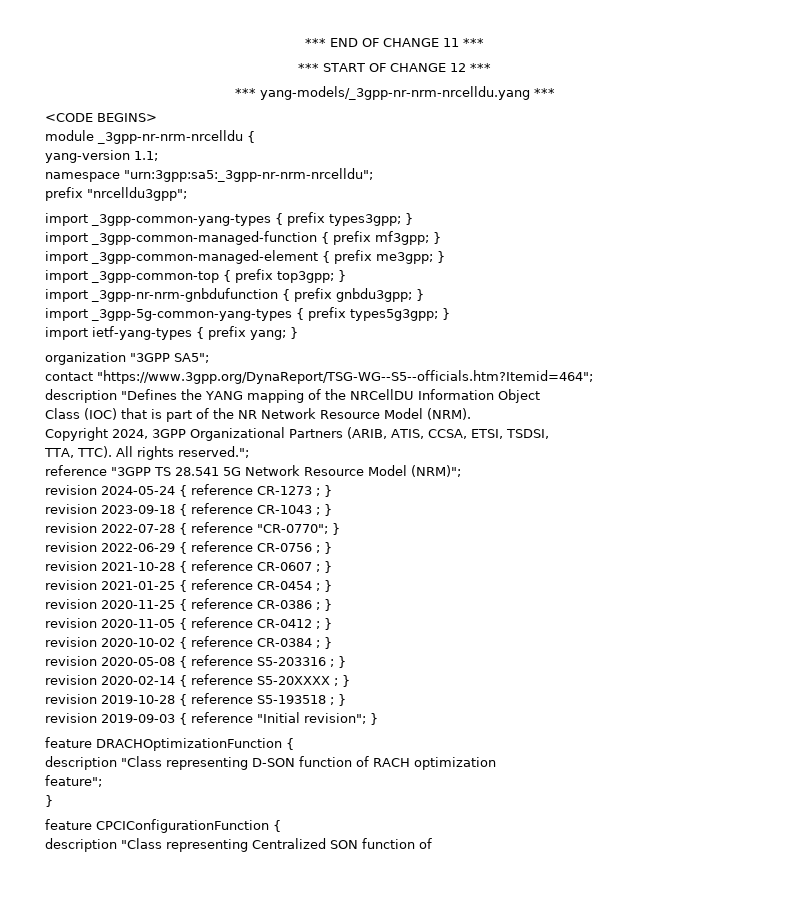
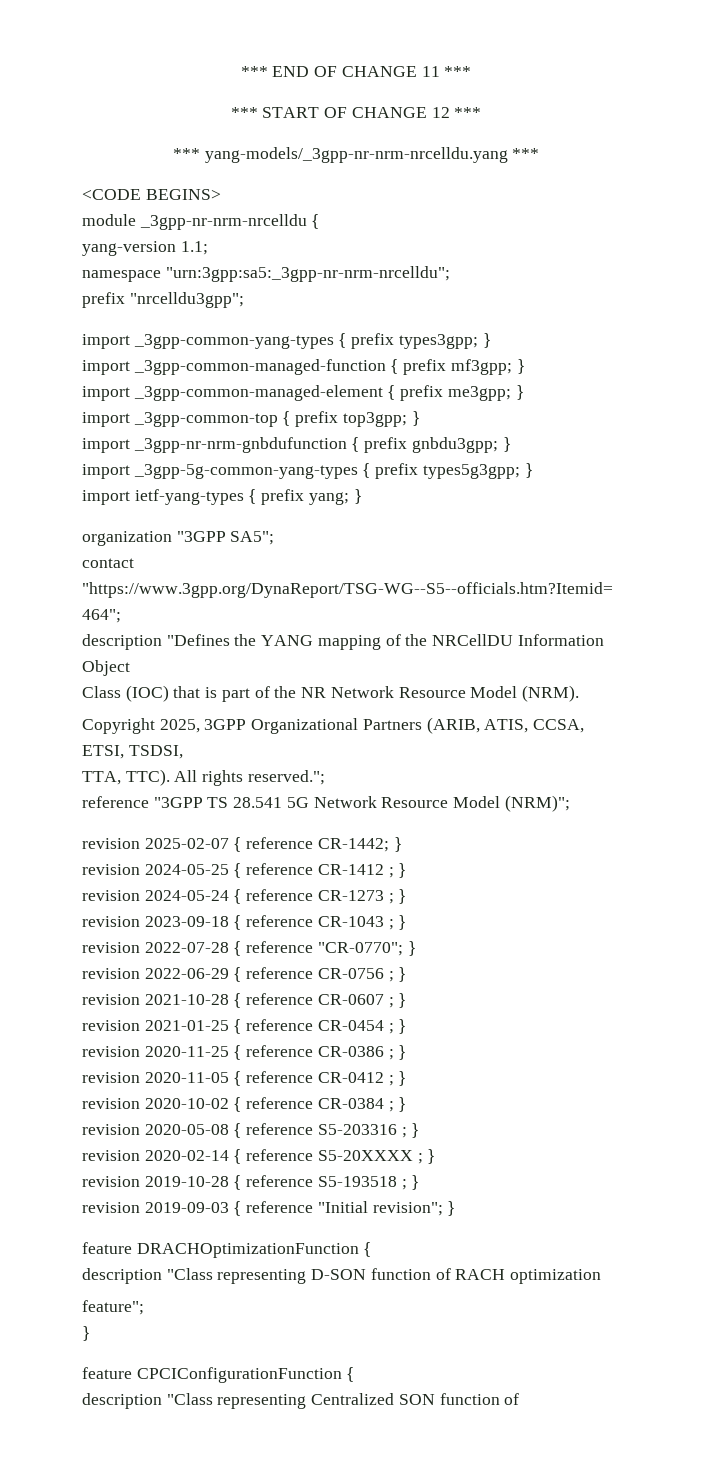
- Copyright 2024, 3GPP Organizational Partners (ARIB, ATIS, CCSA, ETSI, TSDSI,
+ Copyright 2025, 3GPP Organizational Partners (ARIB, ATIS, CCSA, ETSI, TSDSI,
+ revision 2025-02-07 { reference CR-1442; }
+ revision 2024-05-25 { reference CR-1412 ; }

